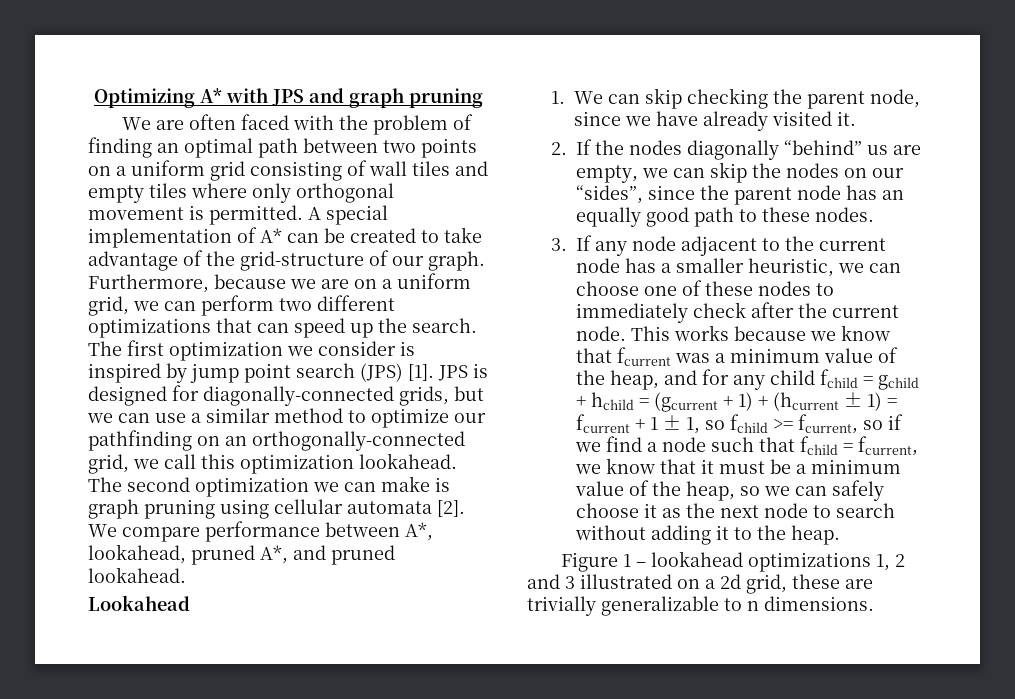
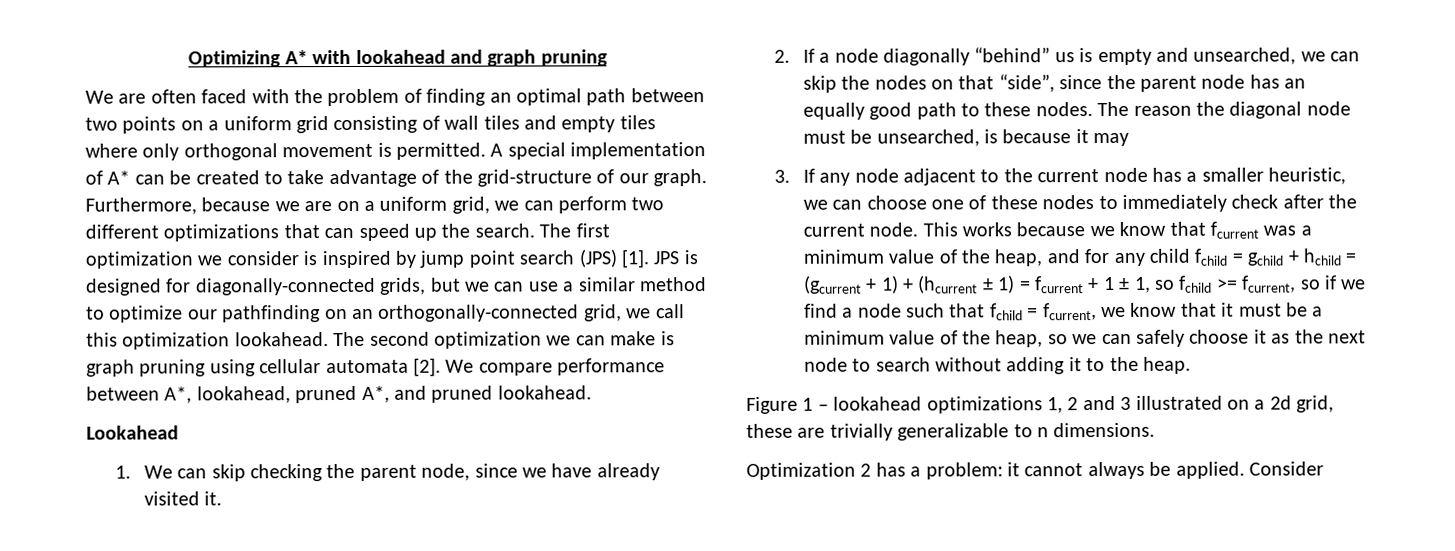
- Optimizing A* with JPS and graph pruning
+ Optimizing A* with lookahead and graph pruning
- 2. If the nodes diagonally “behind” us are empty, we can skip the nodes on our “sides”, since the parent node has an equally good path to these nodes.
+ 2. If a node diagonally “behind” us is empty and unsearched, we can skip the nodes on that “side”, since the parent node has an equally good path to these nodes. The reason the diagonal node must be unsearched, is because it may
+ Optimization 2 has a problem: it cannot always be applied. Consider

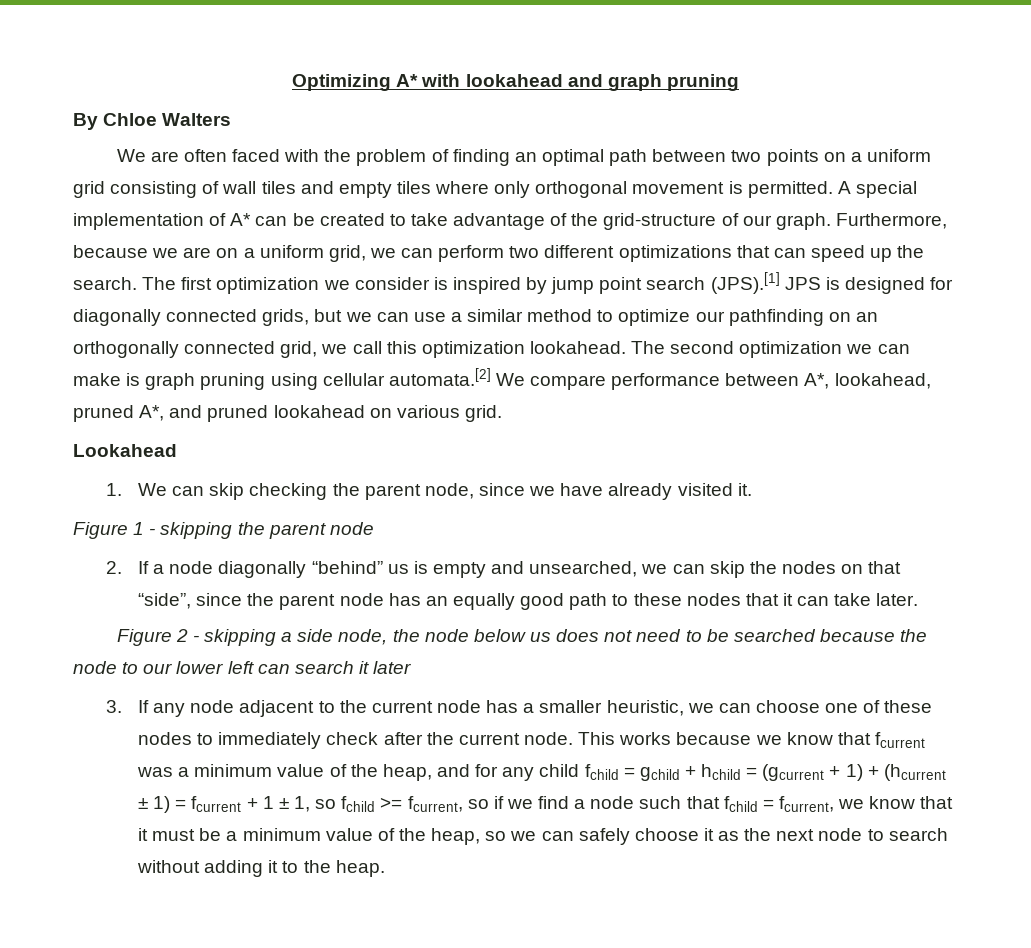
+ By Chloe Walters
- The first optimization we consider is inspired by jump point search (JPS) [1]. JPS is designed for diagonally-connected grids, but we can use a similar method to optimize our pathfinding on an orthogonally-connected grid, we call this optimization lookahead.
+ The first optimization we consider is inspired by jump point search (JPS).[1] JPS is designed for diagonally connected grids, but we can use a similar method to optimize our pathfinding on an orthogonally connected grid, we call this optimization lookahead.
- The second optimization we can make is graph pruning using cellular automata [2]. We compare performance between A*, lookahead, pruned A*, and pruned lookahead.
+ The second optimization we can make is graph pruning using cellular automata.[2] We compare performance between A*, lookahead, pruned A*, and pruned lookahead on various grid.
+ Figure 1 - skipping the parent node
- 2. If a node diagonally “behind” us is empty and unsearched, we can skip the nodes on that “side”, since the parent node has an equally good path to these nodes. The reason the diagonal node must be unsearched, is because it may
+ 2. If a node diagonally “behind” us is empty and unsearched, we can skip the nodes on that “side”, since the parent node has an equally good path to these nodes that it can take later.
+ Figure 2 - skipping a side node, the node below us does not need to be searched because the node to our lower left can search it later
- Figure 1 – lookahead optimizations 1, 2 and 3 illustrated on a 2d grid, these are trivially generalizable to n dimensions.
- Optimization 2 has a problem: it cannot always be applied. Consider

